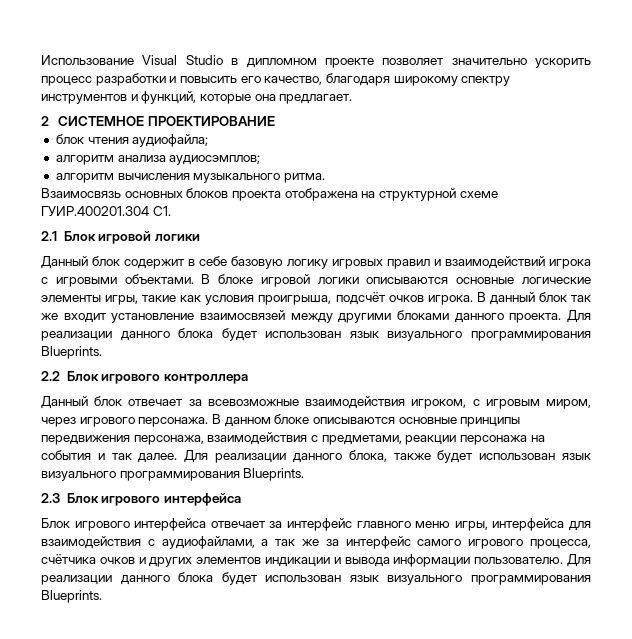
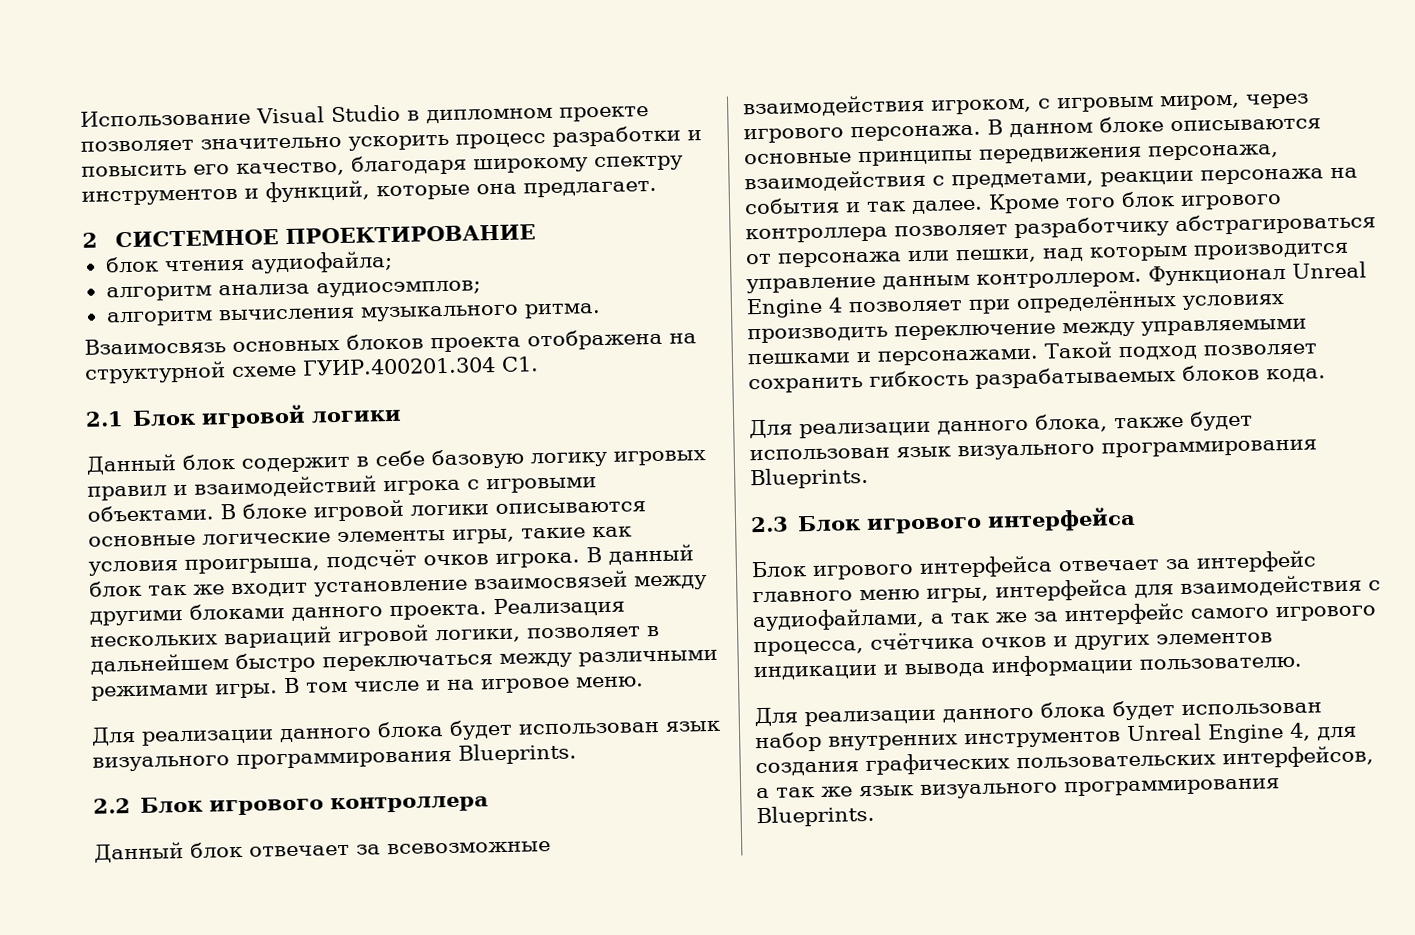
- В данный блок так же входит установление взаимосвязей между другими блоками данного проекта. Для реализации данного блока будет использован язык визуального программирования Blueprints.
+ В данный блок так же входит установление взаимосвязей между другими блоками данного проекта. Реализация нескольких вариаций игровой логики, позволяет в дальнейшем быстро переключаться между различными режимами игры. В том числе и на игровое меню.
+ Для реализации данного блока будет использован язык визуального программирования Blueprints.
- В данном блоке описываются основные принципы передвижения персонажа, взаимодействия с предметами, реакции персонажа на события и так далее. Для реализации данного блока, также будет использован язык визуального программирования Blueprints.
+ В данном блоке описываются основные принципы передвижения персонажа, взаимодействия с предметами, реакции персонажа на события и так далее. Кроме того блок игрового контроллера позволяет разработчику абстрагироваться от персонажа или пешки, над которым производится управление данным контроллером. Функционал Unreal Engine 4 позволяет при определённых условиях производить переключение между управляемыми пешками и персонажами. Такой подход позволяет сохранить гибкость разрабатываемых блоков кода.
+ Для реализации данного блока, также будет использован язык визуального программирования Blueprints.
- Блок игрового интерфейса отвечает за интерфейс главного меню игры, интерфейса для взаимодействия с аудиофайлами, а так же за интерфейс самого игрового процесса, счётчика очков и других элементов индикации и вывода информации пользователю. Для реализации данного блока будет использован язык визуального программирования Blueprints.
+ Блок игрового интерфейса отвечает за интерфейс главного меню игры, интерфейса для взаимодействия с аудиофайлами, а так же за интерфейс самого игрового процесса, счётчика очков и других элементов индикации и вывода информации пользователю.
+ Для реализации данного блока будет использован набор внутренних инструментов Unreal Engine 4, для создания графических пользовательских интерфейсов, а так же язык визуального программирования Blueprints.

